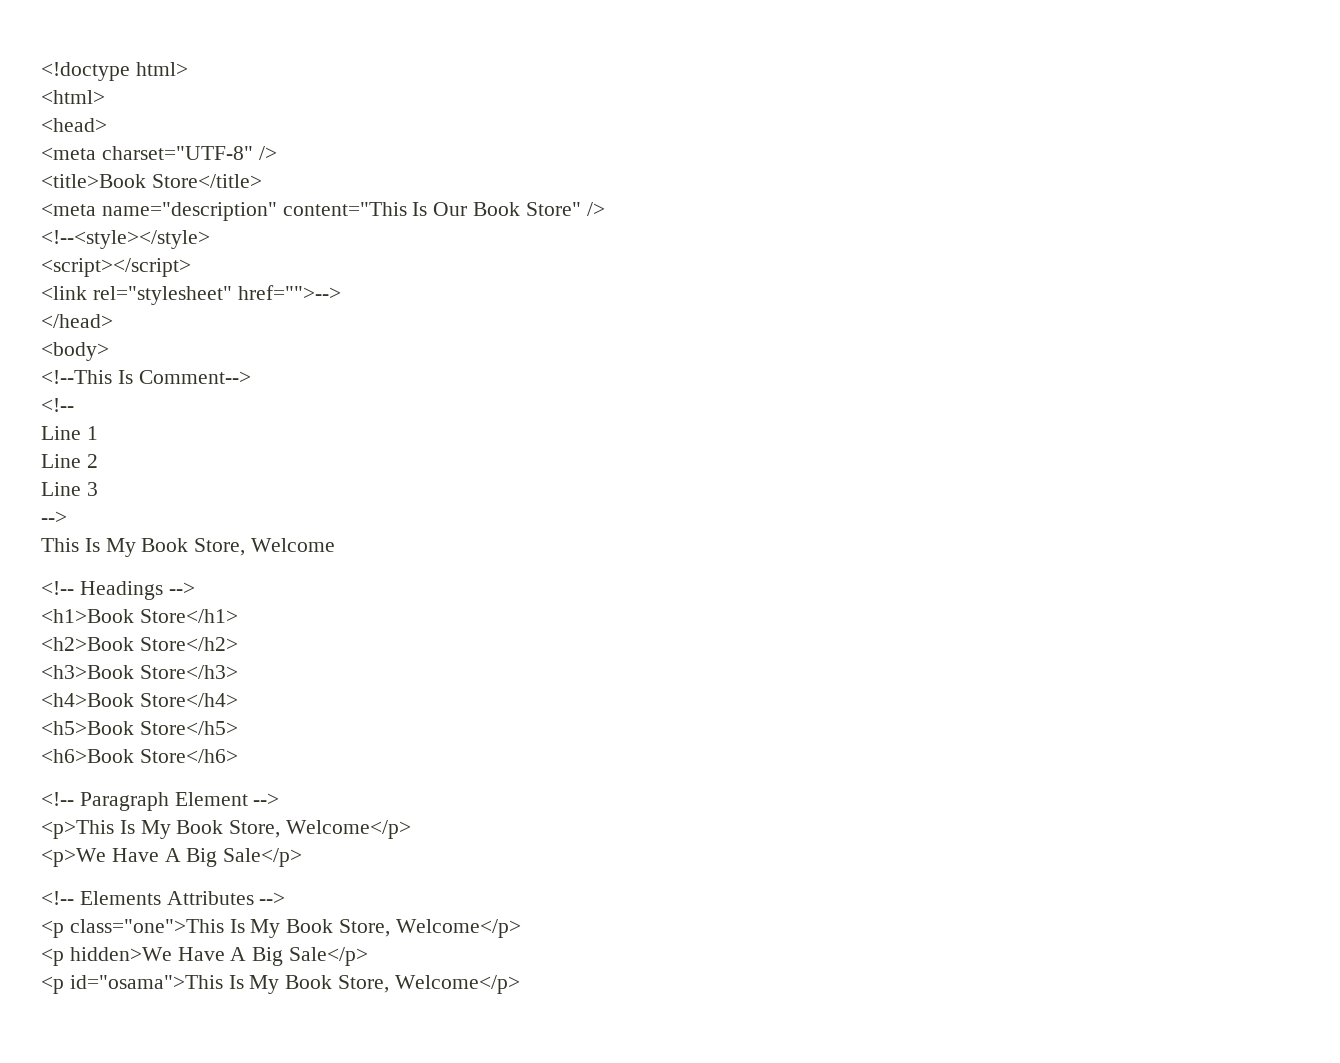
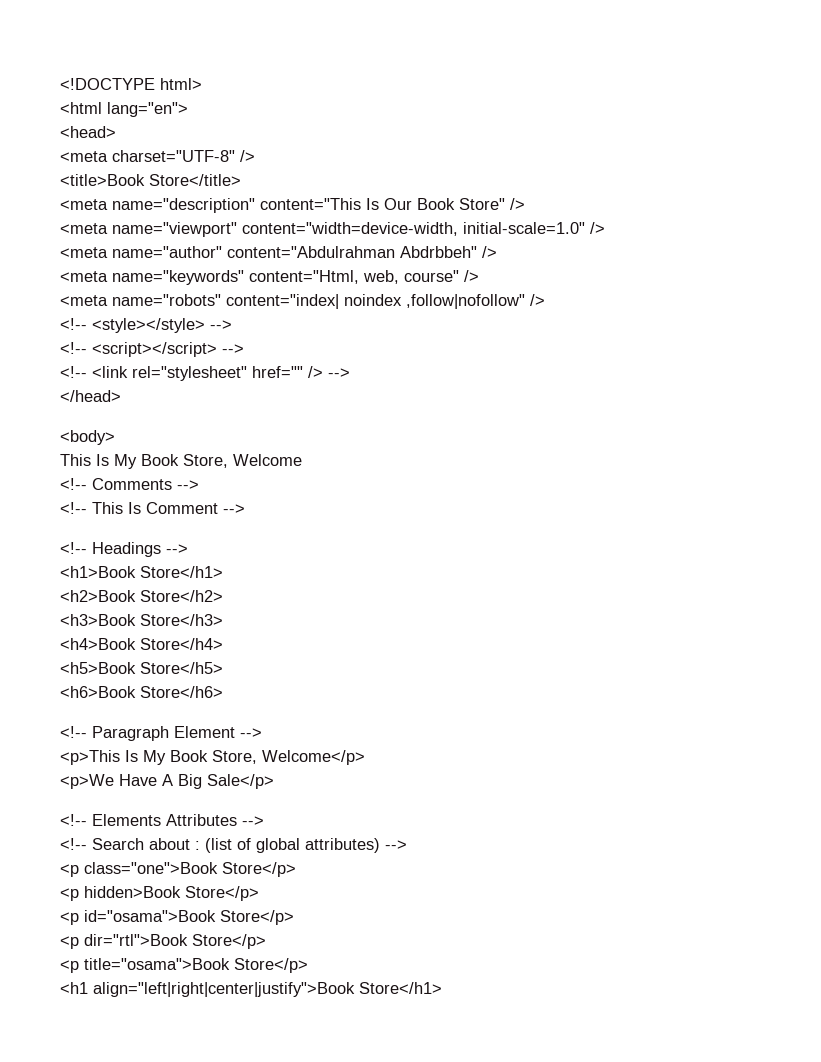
- <!doctype html>
+ <!DOCTYPE html>
- <html>
+ <html lang="en">
- <!--<style></style>
- <script></script>
- <link rel="stylesheet" href="">-->
+ <meta name="viewport" content="width=device-width, initial-scale=1.0" />
+ <meta name="author" content="Abdulrahman Abdrbbeh" />
+ <meta name="keywords" content="Html, web, course" />
+ <meta name="robots" content="index| noindex ,follow|nofollow" />
+ <!-- <style></style> -->
+ <!-- <script></script> -->
+ <!-- <link rel="stylesheet" href="" /> -->
  </head>
  <body>
- <!--This Is Comment-->
- <!--
- Line 1
- Line 2
- Line 3
- -->
+ <!-- Comments -->
+ <!-- This Is Comment -->
- <p class="one">This Is My Book Store, Welcome</p>
- <p hidden>We Have A Big Sale</p>
- <p id="osama">This Is My Book Store, Welcome</p>
+ <!-- Search about : (list of global attributes) -->
+ <p class="one">Book Store</p>
+ <p hidden>Book Store</p>
+ <p id="osama">Book Store</p>
+ <p dir="rtl">Book Store</p>
+ <p title="osama">Book Store</p>
+ <h1 align="left|right|center|justify">Book Store</h1>

